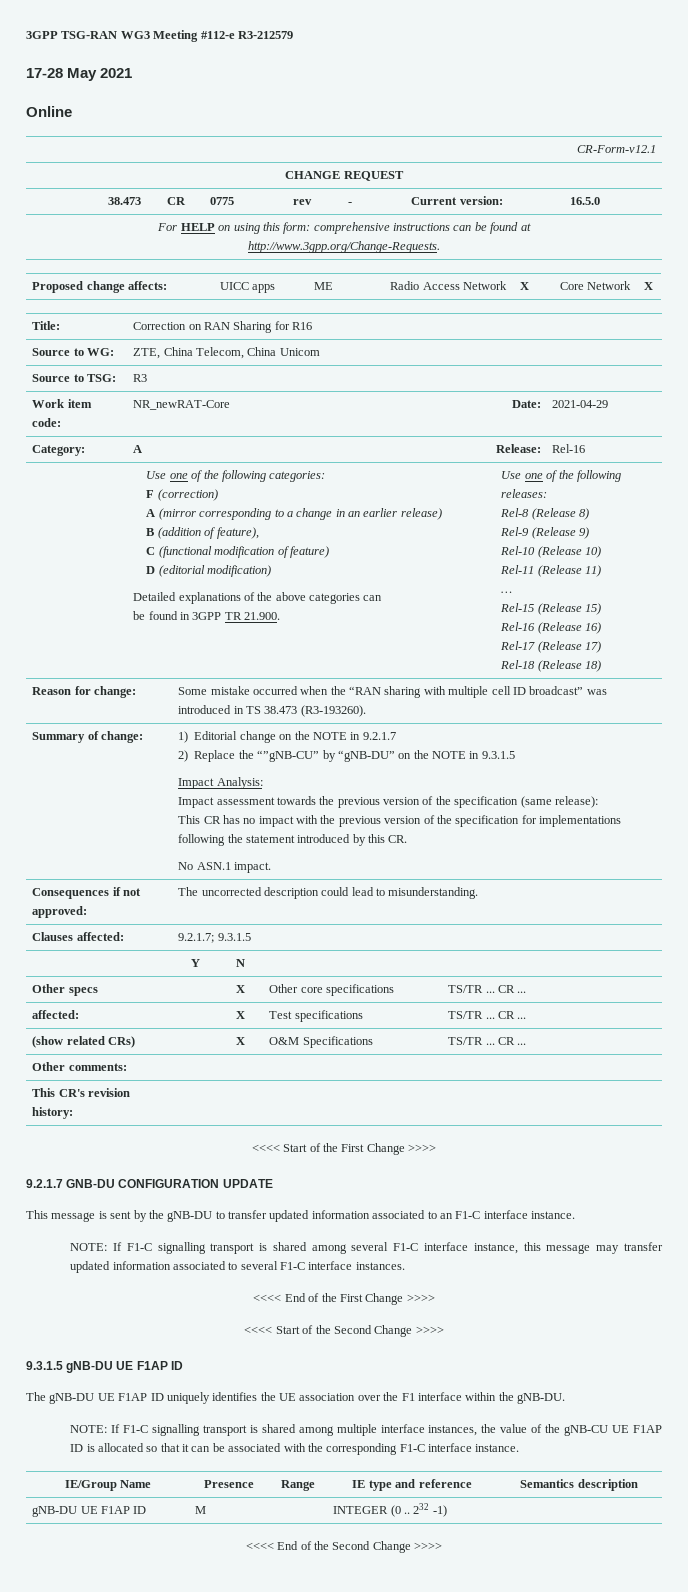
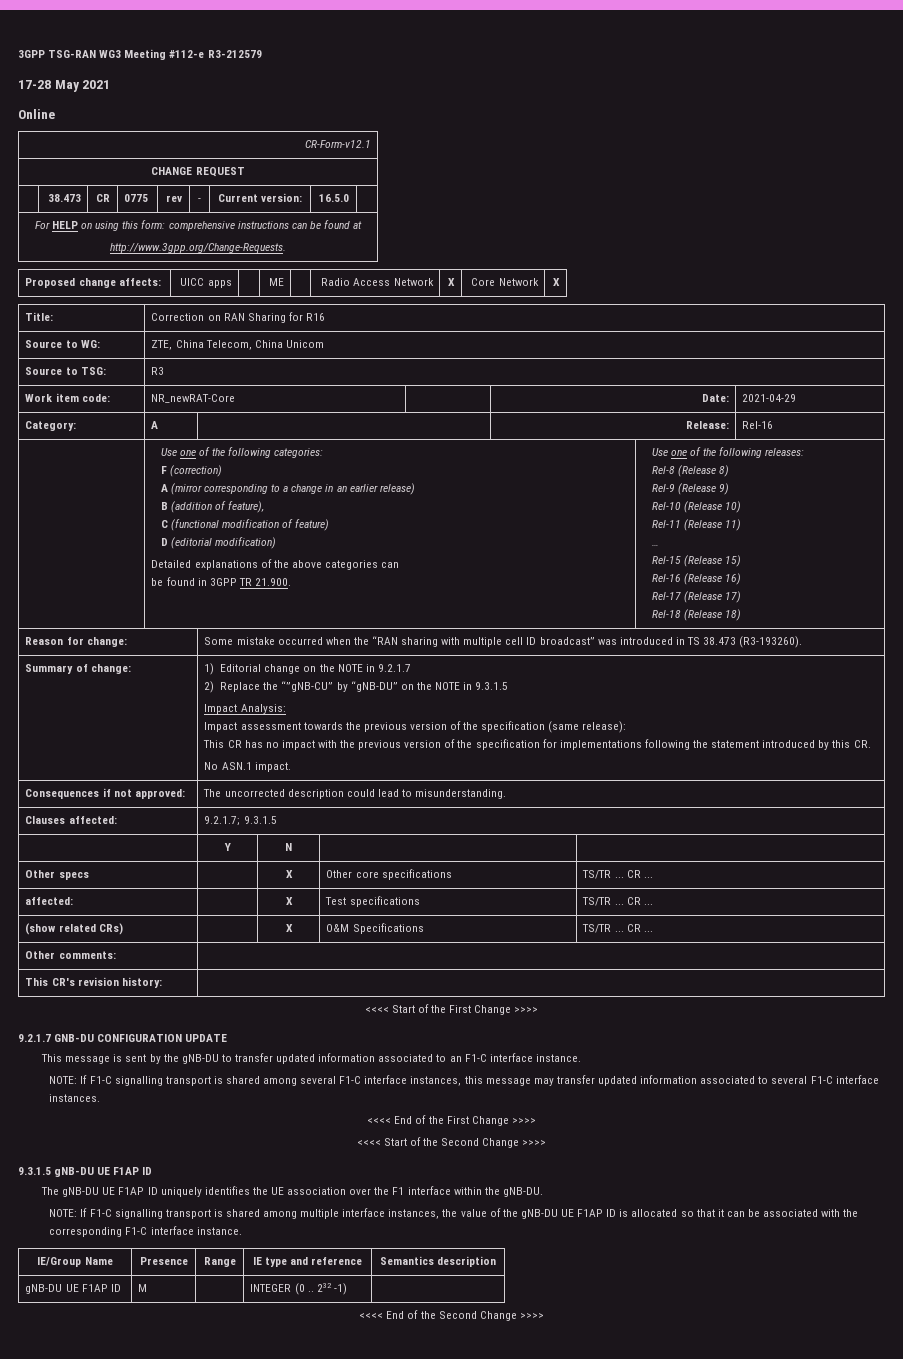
- NOTE: If F1-C signalling transport is shared among several F1-C interface instance, this message may transfer updated information associated to several F1-C interface instances.
+ NOTE: If F1-C signalling transport is shared among several F1-C interface instances, this message may transfer updated information associated to several F1-C interface instances.
- NOTE: If F1-C signalling transport is shared among multiple interface instances, the value of the gNB-CU UE F1AP ID is allocated so that it can be associated with the corresponding F1-C interface instance.
+ NOTE: If F1-C signalling transport is shared among multiple interface instances, the value of the gNB-DU UE F1AP ID is allocated so that it can be associated with the corresponding F1-C interface instance.

